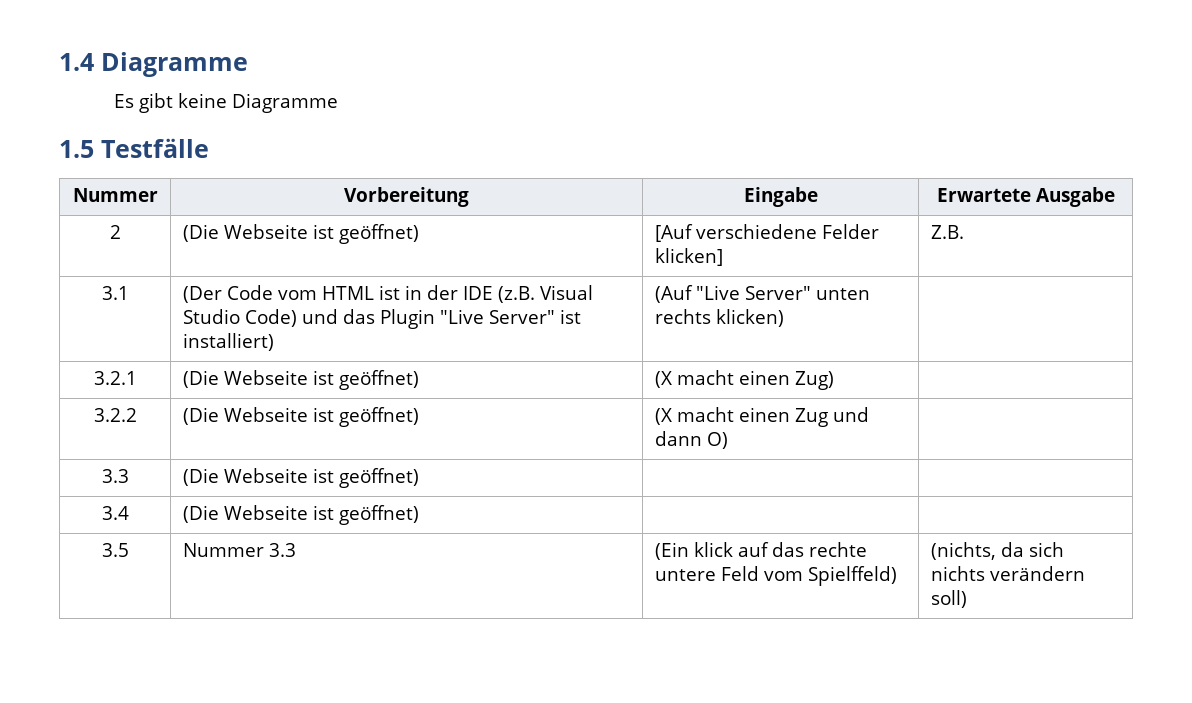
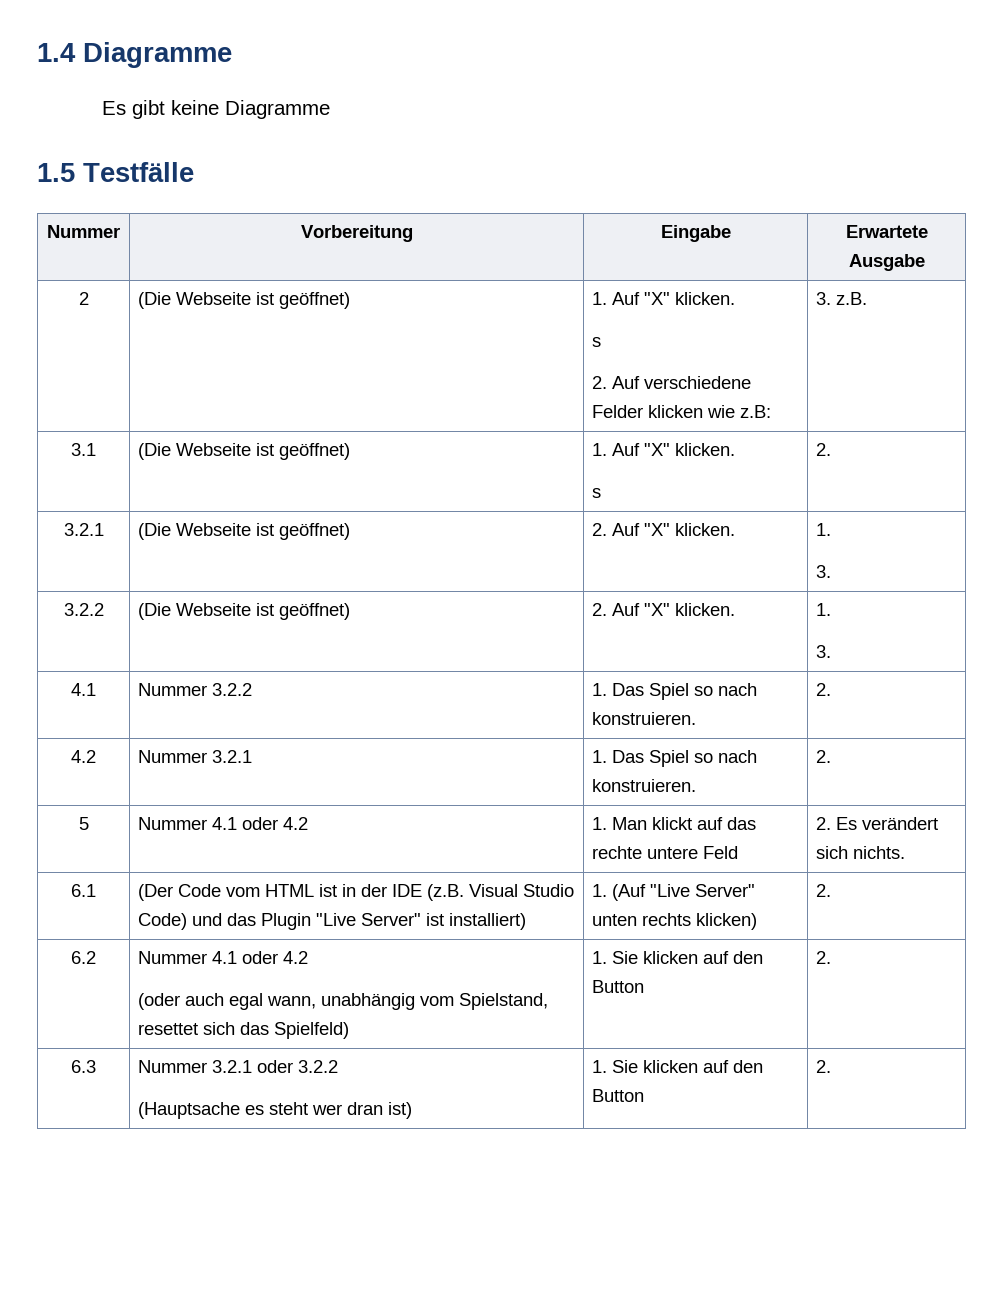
- 2 | (Die Webseite ist geöffnet) | [Auf verschiedene Felder klicken] | Z.B.
- 3.1 | (Der Code vom HTML ist in der IDE (z.B. Visual Studio Code) und das Plugin "Live Server" ist installiert) | (Auf "Live Server" unten rechts klicken) |
- 3.2.1 | (Die Webseite ist geöffnet) | (X macht einen Zug) |
- 3.2.2 | (Die Webseite ist geöffnet) | (X macht einen Zug und dann O) |
- 3.3 | (Die Webseite ist geöffnet) | |
- 3.4 | (Die Webseite ist geöffnet) | |
- 3.5 | Nummer 3.3 | (Ein klick auf das rechte untere Feld vom Spielffeld) | (nichts, da sich nichts verändern soll)
+ 2 | (Die Webseite ist geöffnet) | 1. Auf "X" klicken.
+ s
+ 2. Auf verschiedene Felder klicken wie z.B: | 3. z.B.
+ 3.1 | (Die Webseite ist geöffnet) | 1. Auf "X" klicken.
+ s | 2.
+ 3.2.1 | (Die Webseite ist geöffnet) | 2. Auf "X" klicken. | 1.
+ 3.
+ 3.2.2 | (Die Webseite ist geöffnet) | 2. Auf "X" klicken. | 1.
+ 3.
+ 4.1 | Nummer 3.2.2 | 1. Das Spiel so nach konstruieren. | 2.
+ 4.2 | Nummer 3.2.1 | 1. Das Spiel so nach konstruieren. | 2.
+ 5 | Nummer 4.1 oder 4.2 | 1. Man klickt auf das rechte untere Feld | 2. Es verändert sich nichts.
+ 6.1 | (Der Code vom HTML ist in der IDE (z.B. Visual Studio Code) und das Plugin "Live Server" ist installiert) | 1. (Auf "Live Server" unten rechts klicken) | 2.
+ 6.2 | Nummer 4.1 oder 4.2
+ (oder auch egal wann, unabhängig vom Spielstand, resettet sich das Spielfeld) | 1. Sie klicken auf den Button | 2.
+ 6.3 | Nummer 3.2.1 oder 3.2.2
+ (Hauptsache es steht wer dran ist) | 1. Sie klicken auf den Button | 2.

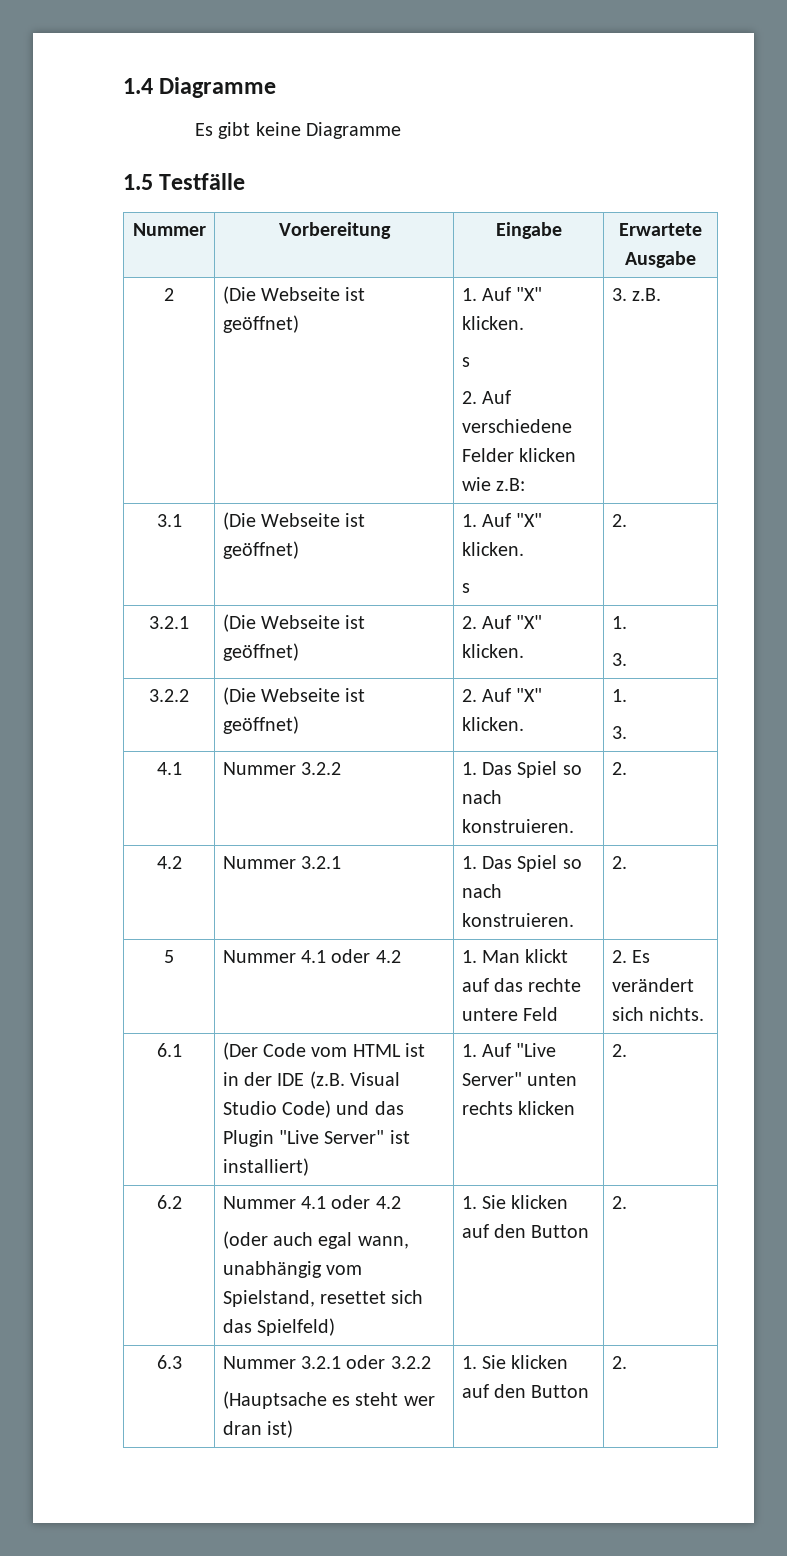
- 6.1 | (Der Code vom HTML ist in der IDE (z.B. Visual Studio Code) und das Plugin "Live Server" ist installiert) | 1. (Auf "Live Server" unten rechts klicken) | 2.
+ 6.1 | (Der Code vom HTML ist in der IDE (z.B. Visual Studio Code) und das Plugin "Live Server" ist installiert) | 1. Auf "Live Server" unten rechts klicken | 2.

